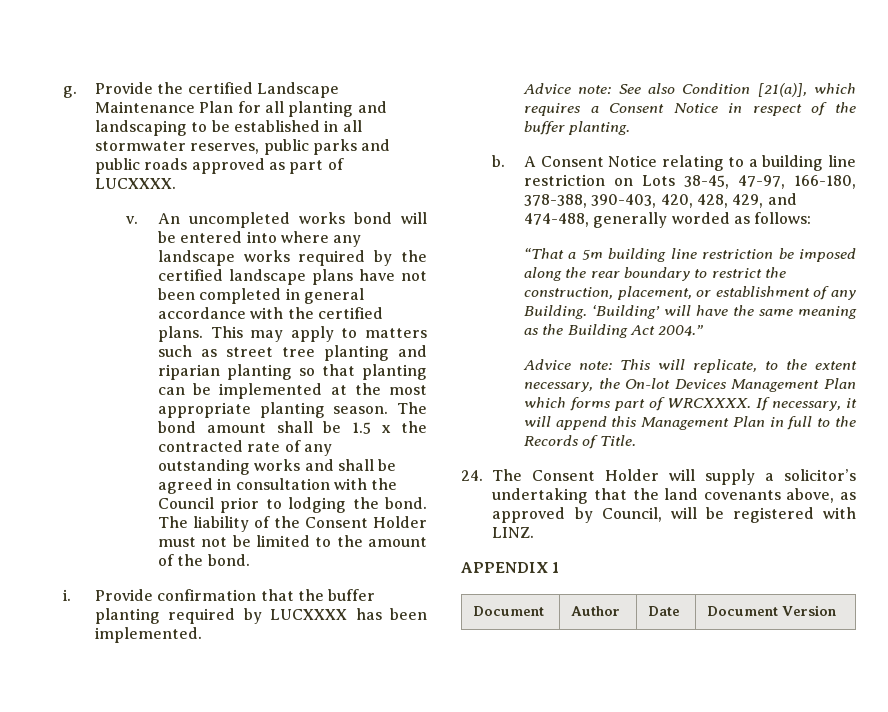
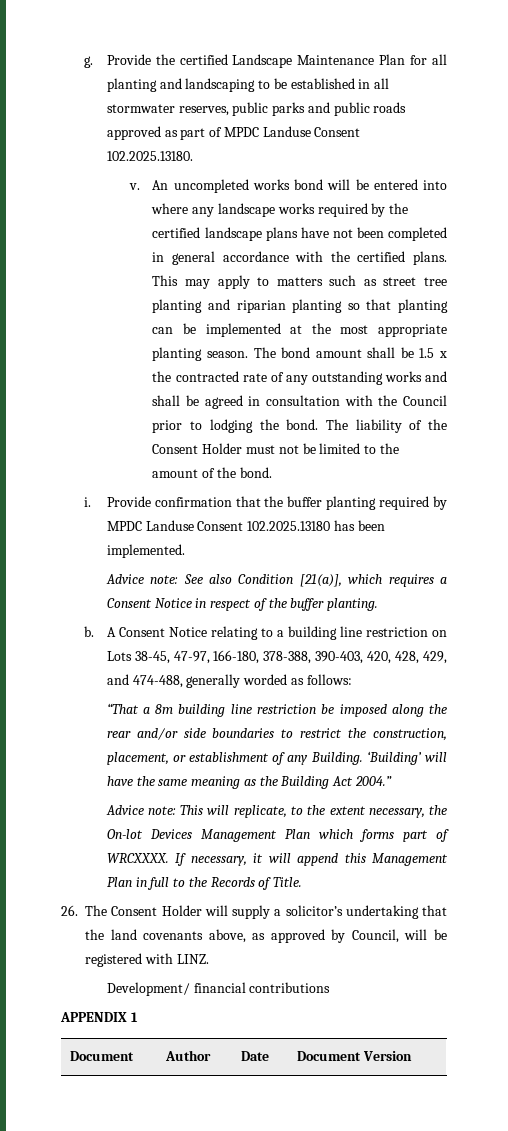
- Provide the certified Landscape Maintenance Plan for all planting and landscaping to be established in all stormwater reserves, public parks and public roads approved as part of LUCXXXX.
+ Provide the certified Landscape Maintenance Plan for all planting and landscaping to be established in all stormwater reserves, public parks and public roads approved as part of MPDC Landuse Consent 102.2025.13180.
- Provide confirmation that the buffer planting required by LUCXXXX has been implemented.
+ Provide confirmation that the buffer planting required by MPDC Landuse Consent 102.2025.13180 has been implemented.
- “That a 5m building line restriction be imposed along the rear boundary to restrict the construction, placement, or establishment of any Building.
+ “That a 8m building line restriction be imposed along the rear and/or side boundaries to restrict the construction, placement, or establishment of any Building.
- 24. The Consent Holder will supply a solicitor’s undertaking that the land covenants above, as approved by Council, will be registered with LINZ.
+ 26. The Consent Holder will supply a solicitor’s undertaking that the land covenants above, as approved by Council, will be registered with LINZ.
+ Development/ financial contributions

